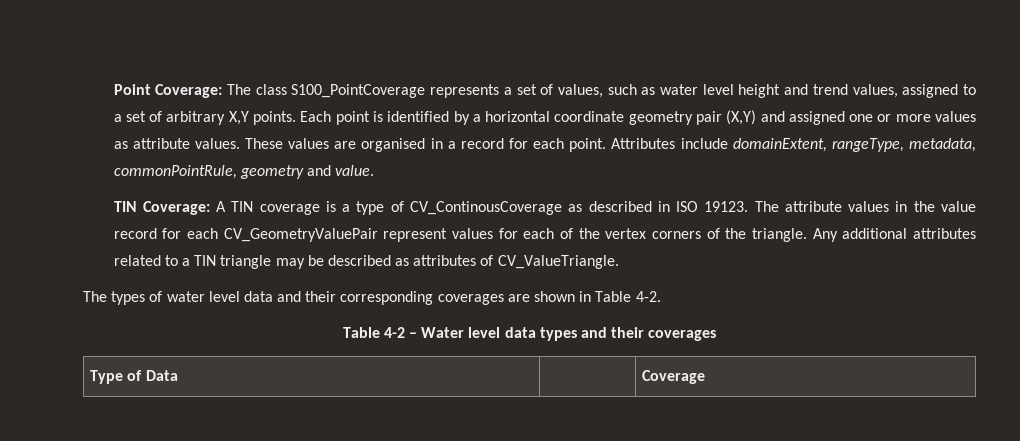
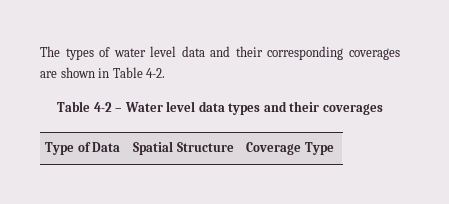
- Point Coverage: The class S100_PointCoverage represents a set of values, such as water level height and trend values, assigned to a set of arbitrary X,Y points. Each point is identified by a horizontal coordinate geometry pair (X,Y) and assigned one or more values as attribute values. These values are organised in a record for each point. Attributes include domainExtent, rangeType, metadata, commonPointRule, geometry and value.
- TIN Coverage: A TIN coverage is a type of CV_ContinousCoverage as described in ISO 19123. The attribute values in the value record for each CV_GeometryValuePair represent values for each of the vertex corners of the triangle. Any additional attributes related to a TIN triangle may be described as attributes of CV_ValueTriangle.
- Type of Data | | Coverage
+ Type of Data | Spatial Structure | Coverage Type

